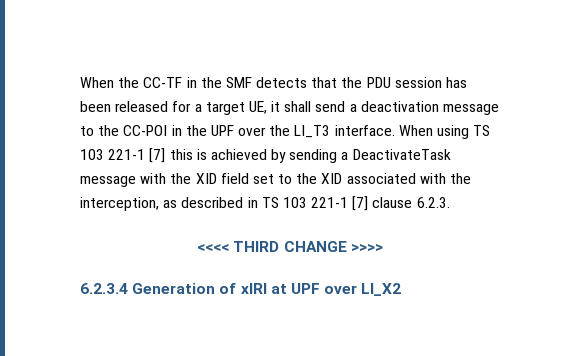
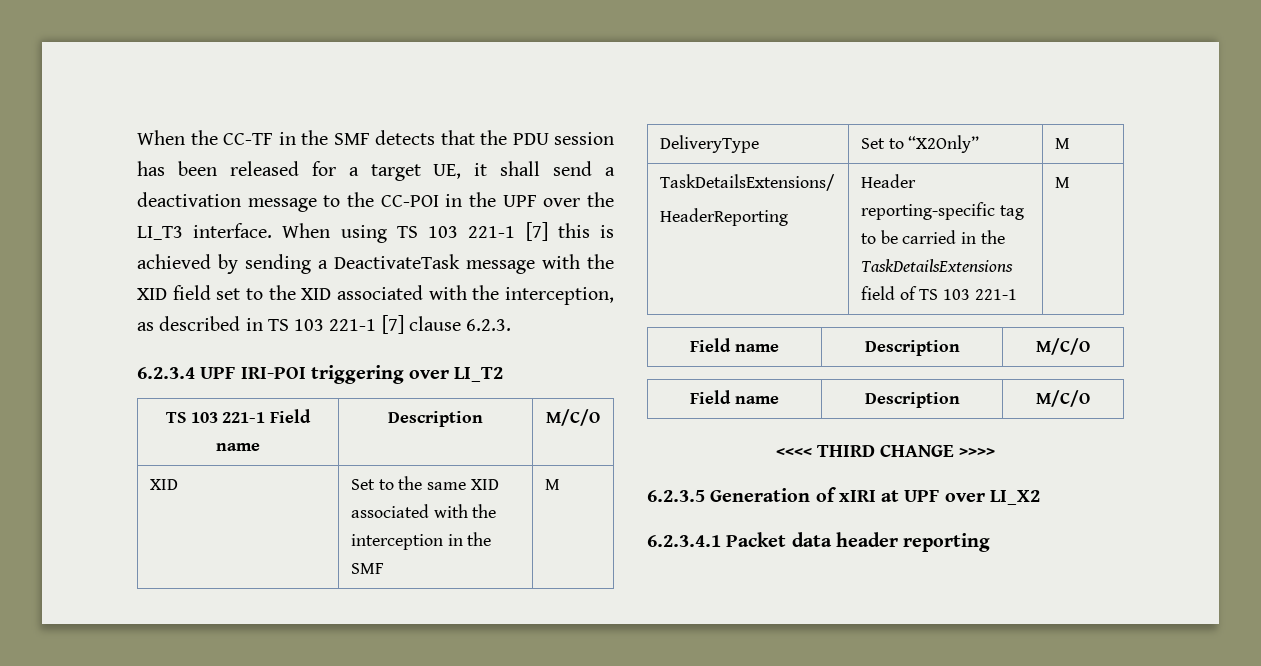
+ 6.2.3.4 UPF IRI-POI triggering over LI_T2
+ TS 103 221-1 Field name | Description | M/C/O
+ XID | Set to the same XID associated with the interception in the SMF | M
+ DeliveryType | Set to “X2Only” | M
+ TaskDetailsExtensions/
+ HeaderReporting | Header reporting-specific tag to be carried in the TaskDetailsExtensions field of TS 103 221-1 | M
+ Field name | Description | M/C/O
+ Field name | Description | M/C/O
- 6.2.3.4 Generation of xIRI at UPF over LI_X2
+ 6.2.3.5 Generation of xIRI at UPF over LI_X2
+ 6.2.3.4.1 Packet data header reporting

